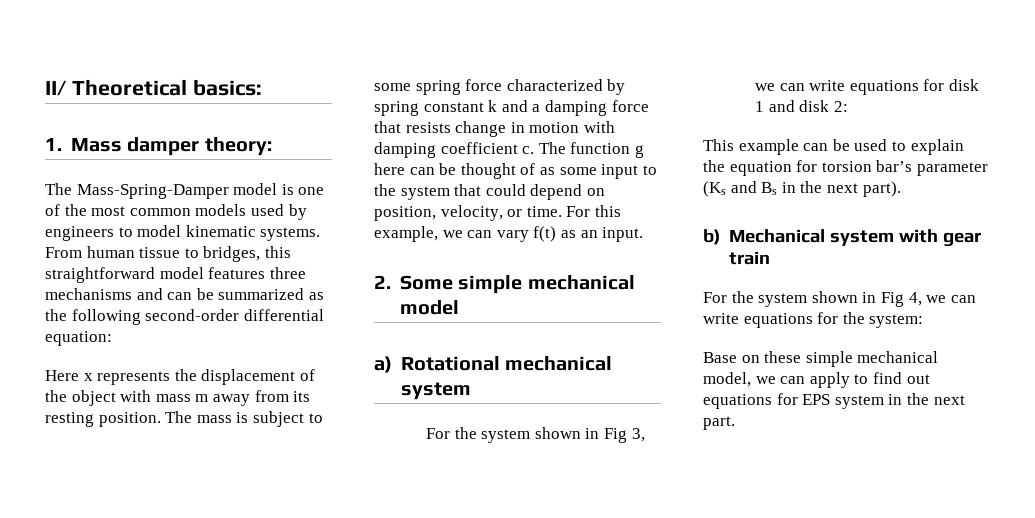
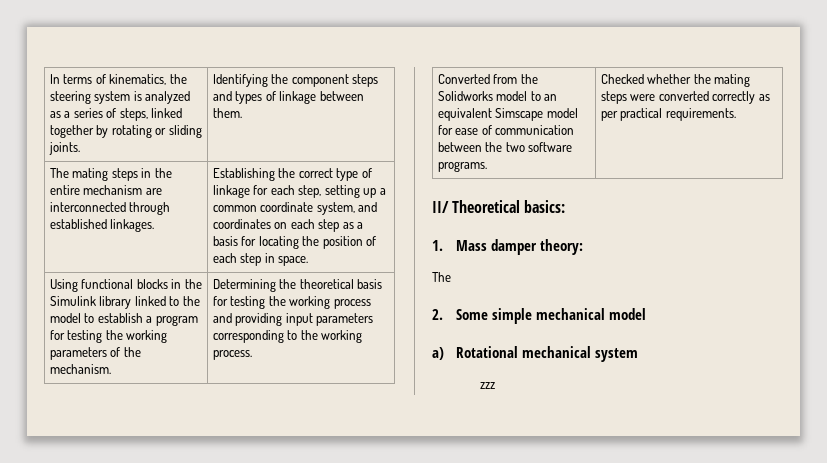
+ In terms of kinematics, the steering system is analyzed as a series of steps, linked together by rotating or sliding joints. | Identifying the component steps and types of linkage between them.
+ The mating steps in the entire mechanism are interconnected through established linkages. | Establishing the correct type of linkage for each step, setting up a common coordinate system, and coordinates on each step as a basis for locating the position of each step in space.
+ Using functional blocks in the Simulink library linked to the model to establish a program for testing the working parameters of the mechanism. | Determining the theoretical basis for testing the working process and providing input parameters corresponding to the working process.
+ Converted from the Solidworks model to an equivalent Simscape model for ease of communication between the two software programs. | Checked whether the mating steps were converted correctly as per practical requirements.
  1. Mass damper theory:
- The Mass-Spring-Damper model is one of the most common models used by engineers to model kinematic systems. From human tissue to bridges, this straightforward model features three mechanisms and can be summarized as the following second-order differential equation:
- Here x represents the displacement of the object with mass m away from its resting position. The mass is subject to some spring force characterized by spring constant k and a damping force that resists change in motion with damping coefficient c. The function g here can be thought of as some input to the system that could depend on position, velocity, or time. For this example, we can vary f(t) as an input.
+ The
- For the system shown in Fig 3, we can write equations for disk 1 and disk 2:
- This example can be used to explain the equation for torsion bar’s parameter (Ks and Bs in the next part).
- b) Mechanical system with gear train
- For the system shown in Fig 4, we can write equations for the system:
- Base on these simple mechanical model, we can apply to find out equations for EPS system in the next part.
+ zzz

